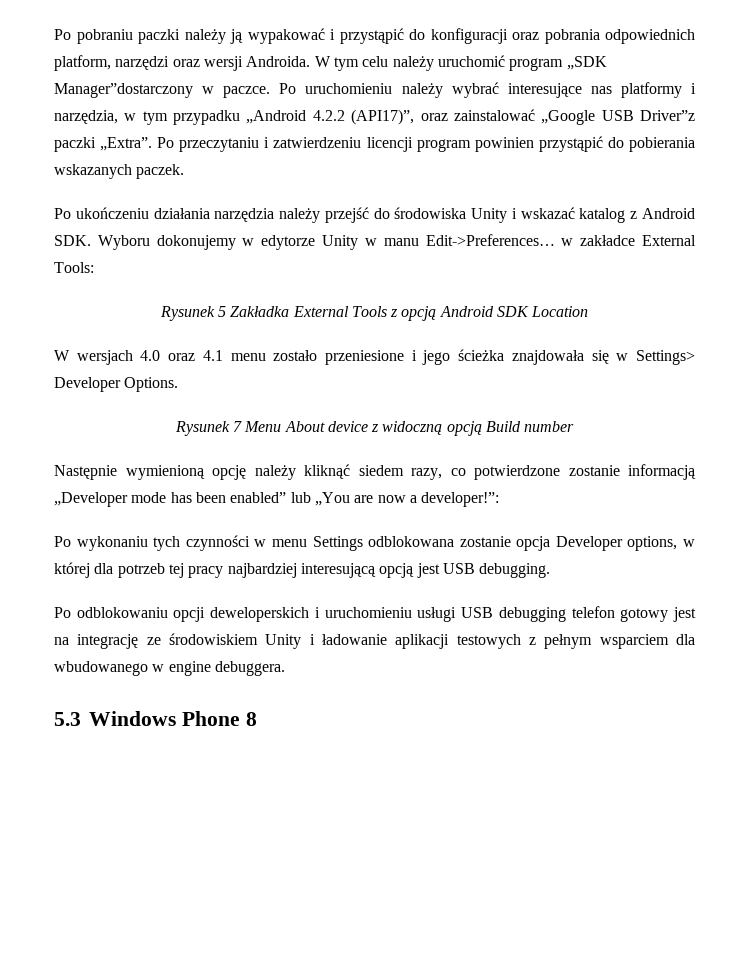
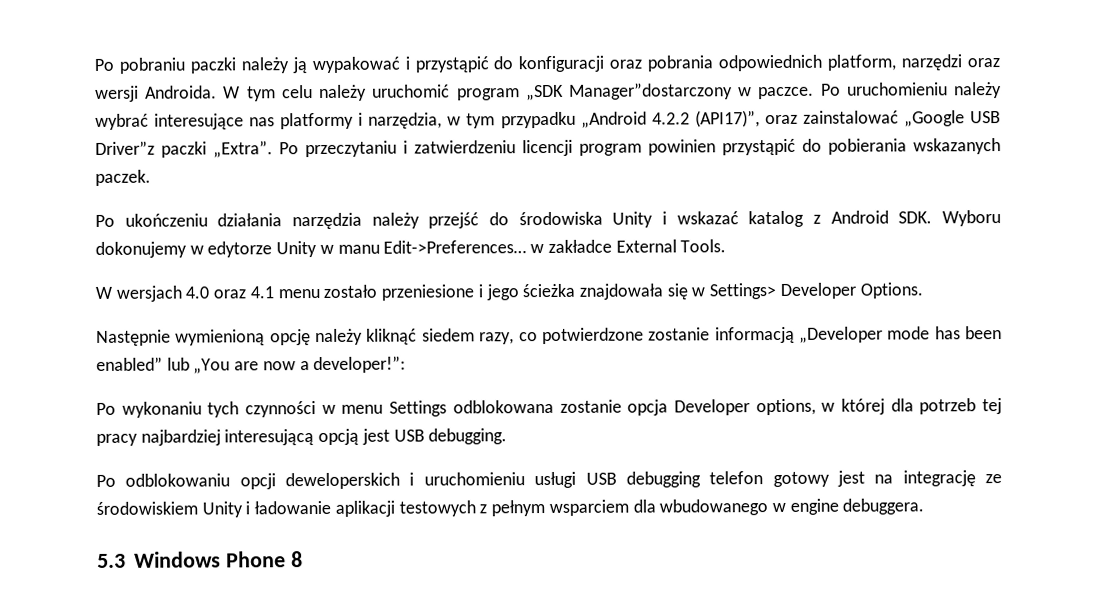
- Po ukończeniu działania narzędzia należy przejść do środowiska Unity i wskazać katalog z Android SDK. Wyboru dokonujemy w edytorze Unity w manu Edit->Preferences… w zakładce External Tools:
- Rysunek 5 Zakładka External Tools z opcją Android SDK Location
+ Po ukończeniu działania narzędzia należy przejść do środowiska Unity i wskazać katalog z Android SDK. Wyboru dokonujemy w edytorze Unity w manu Edit->Preferences… w zakładce External Tools.
- Rysunek 7 Menu About device z widoczną opcją Build number

